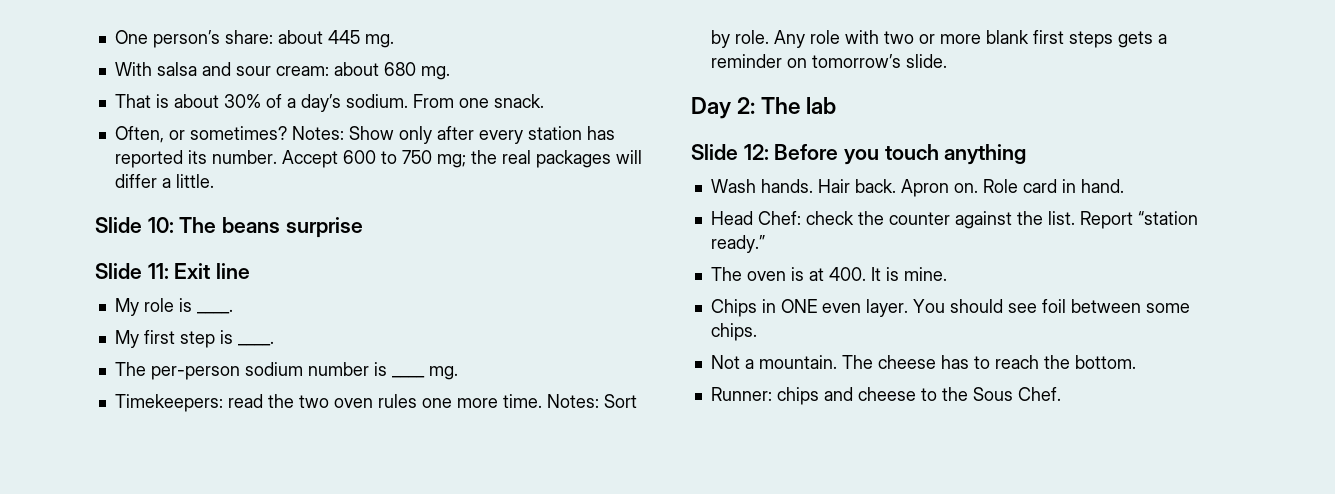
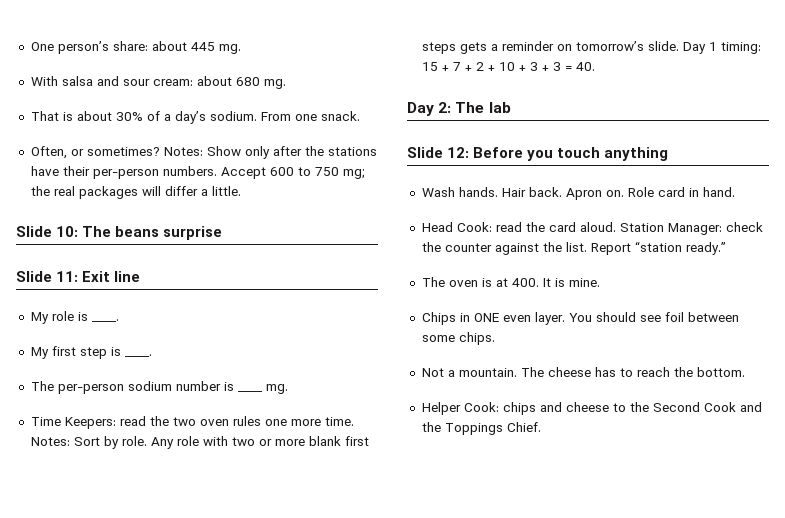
- Notes: Show only after every station has reported its number.
+ Notes: Show only after the stations have their per-person numbers.
- Timekeepers: read the two oven rules one more time.
+ Time Keepers: read the two oven rules one more time.
+ Day 1 timing: 15 + 7 + 2 + 10 + 3 + 3 = 40.
- Head Chef: check the counter against the list.
+ Head Cook: read the card aloud. Station Manager: check the counter against the list.
- Runner: chips and cheese to the Sous Chef.
+ Helper Cook: chips and cheese to the Second Cook and the Toppings Chief.

